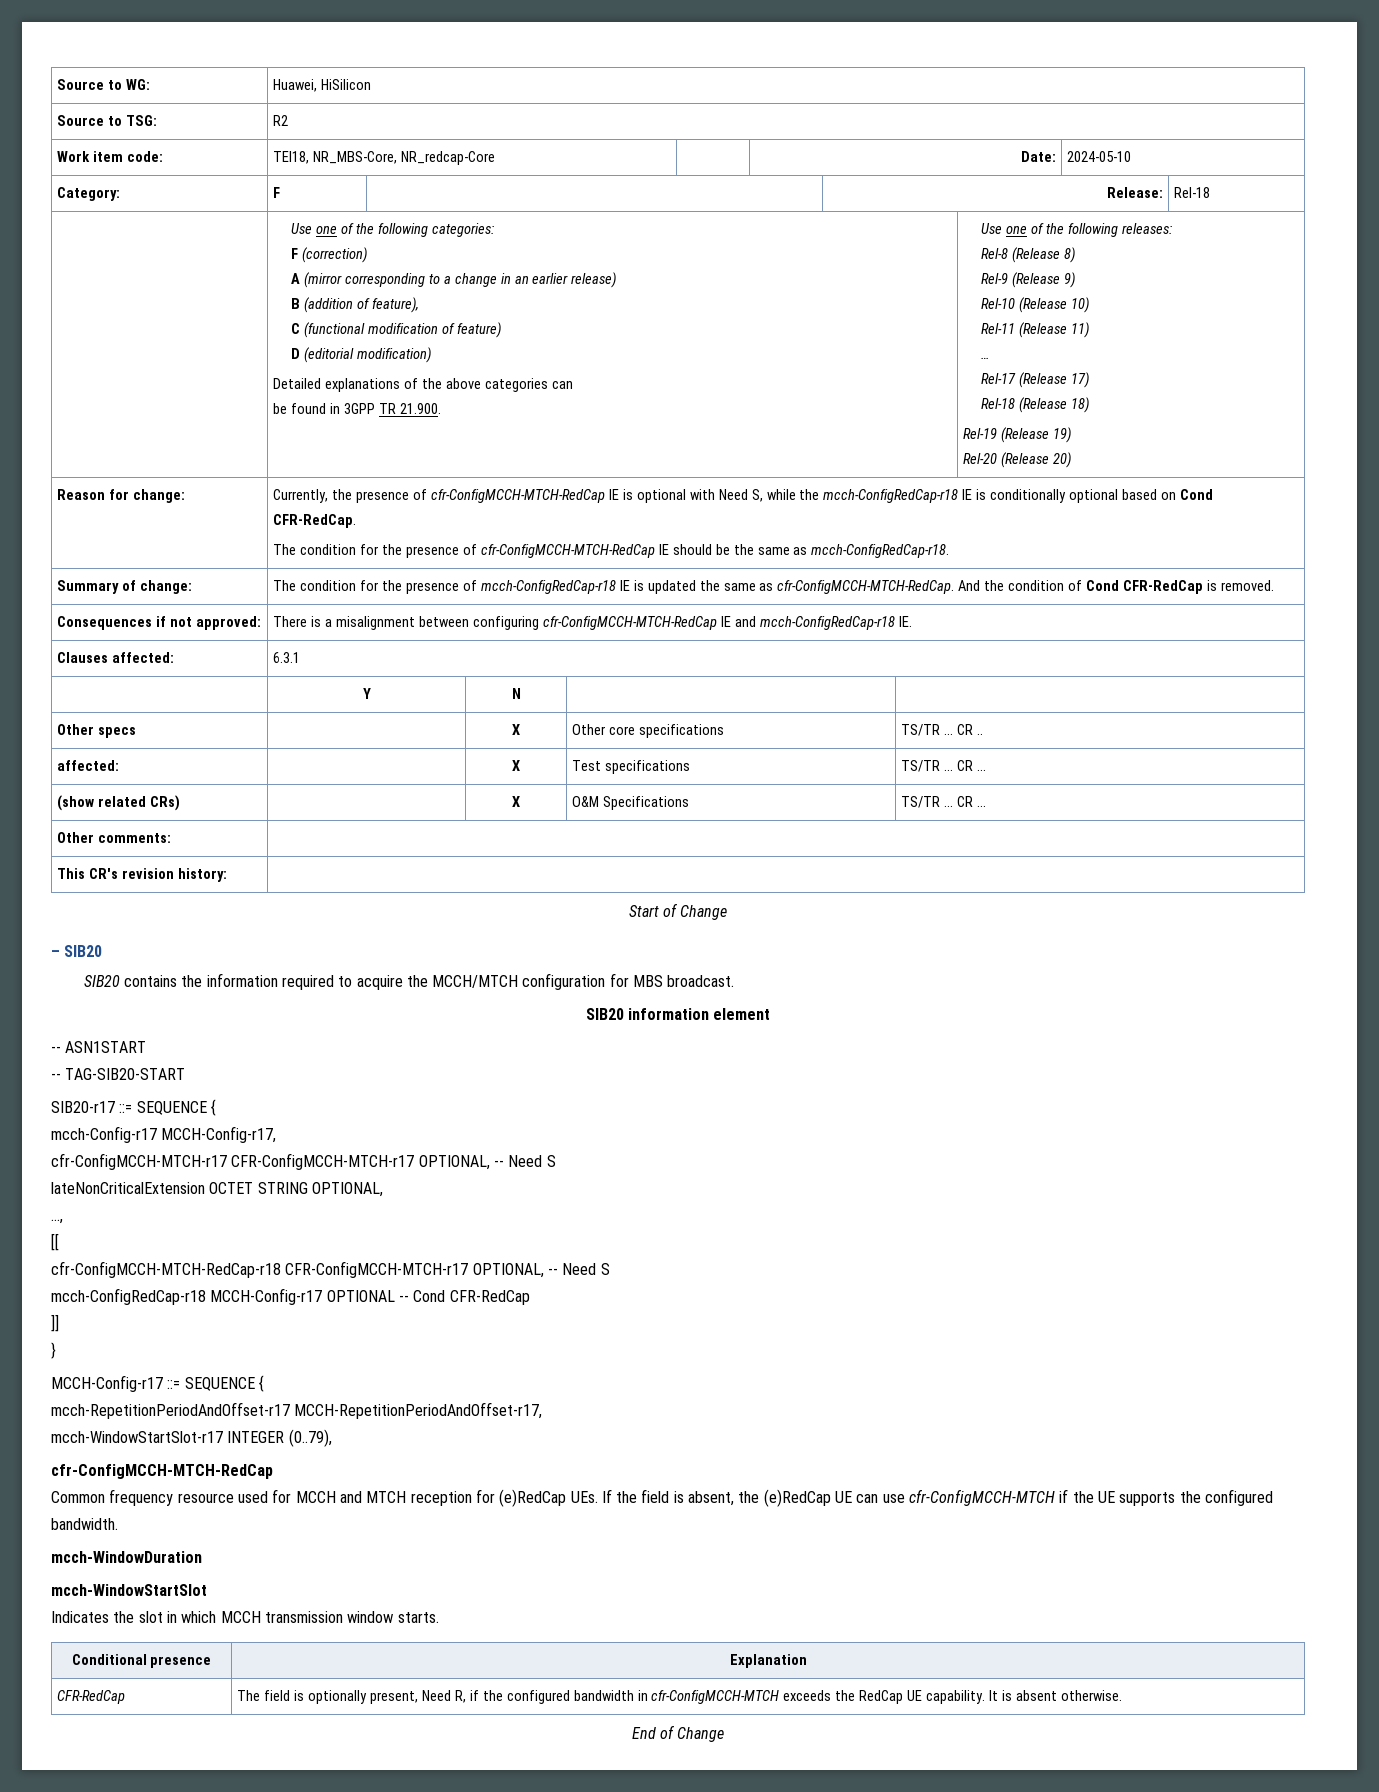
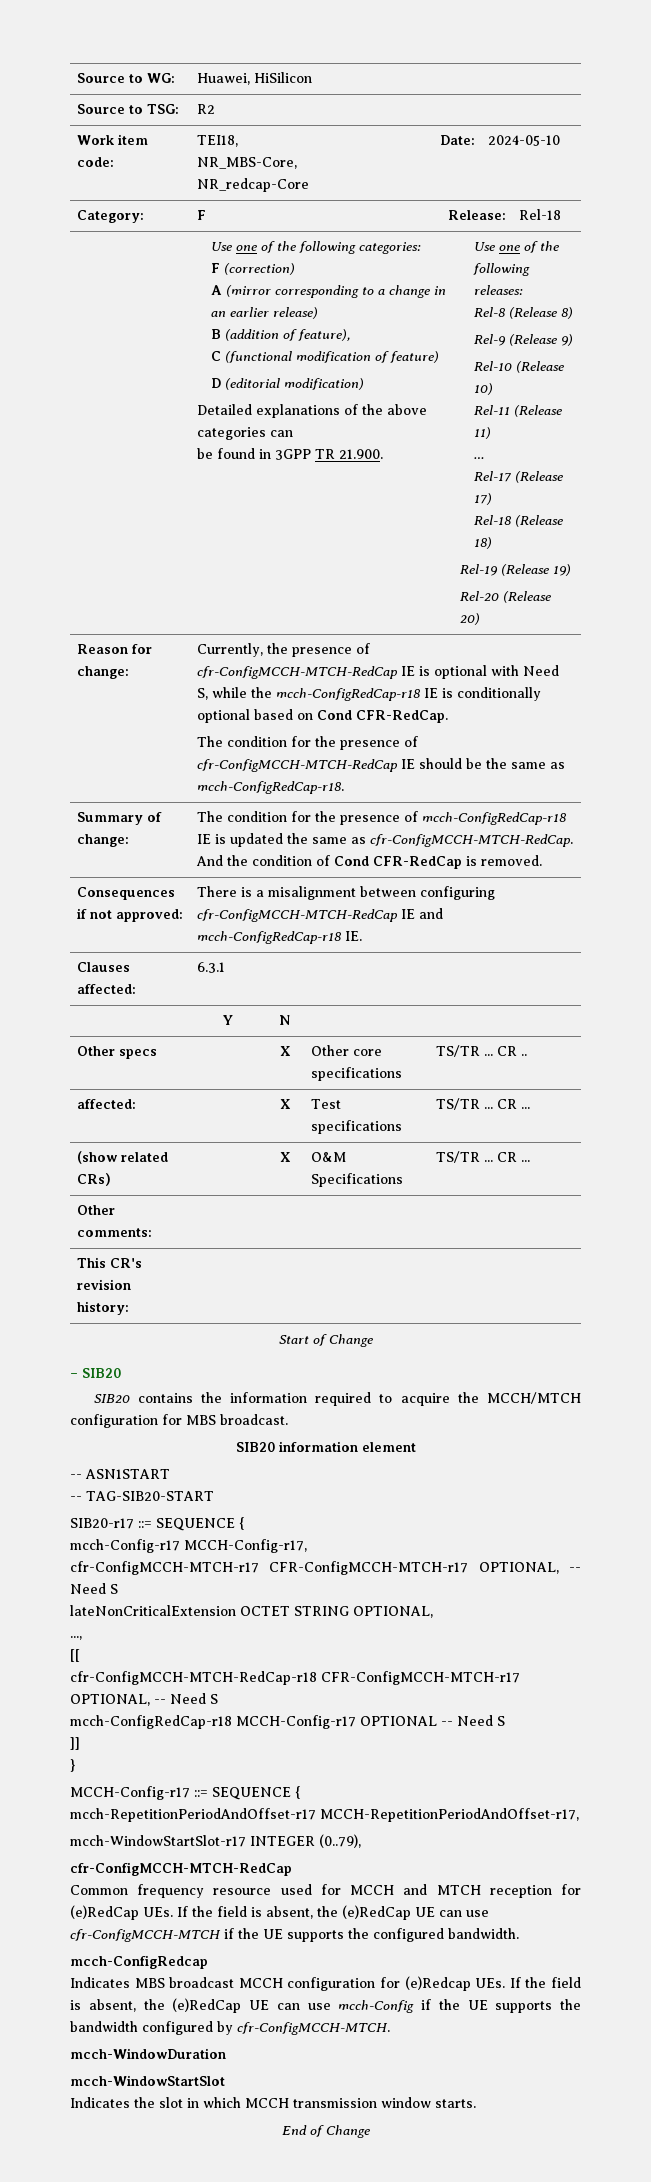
- mcch-ConfigRedCap-r18 MCCH-Config-r17 OPTIONAL -- Cond CFR-RedCap
+ mcch-ConfigRedCap-r18 MCCH-Config-r17 OPTIONAL -- Need S
+ mcch-ConfigRedcap
+ Indicates MBS broadcast MCCH configuration for (e)Redcap UEs. If the field is absent, the (e)RedCap UE can use mcch-Config if the UE supports the bandwidth configured by cfr-ConfigMCCH-MTCH.
- Conditional presence | Explanation
- CFR-RedCap | The field is optionally present, Need R, if the configured bandwidth in cfr-ConfigMCCH-MTCH exceeds the RedCap UE capability. It is absent otherwise.

